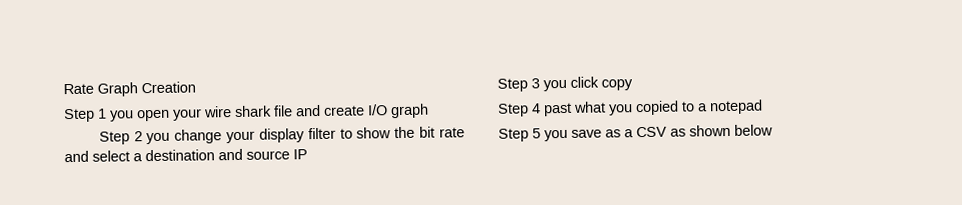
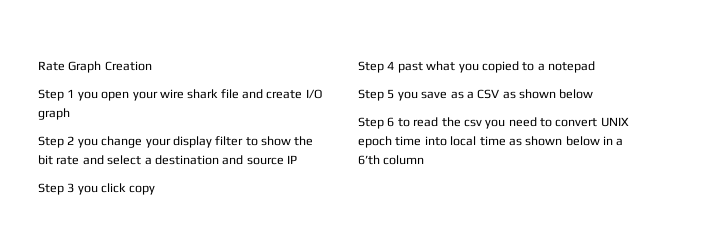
+ Step 6 to read the csv you need to convert UNIX epoch time into local time as shown below in a 6’th column

